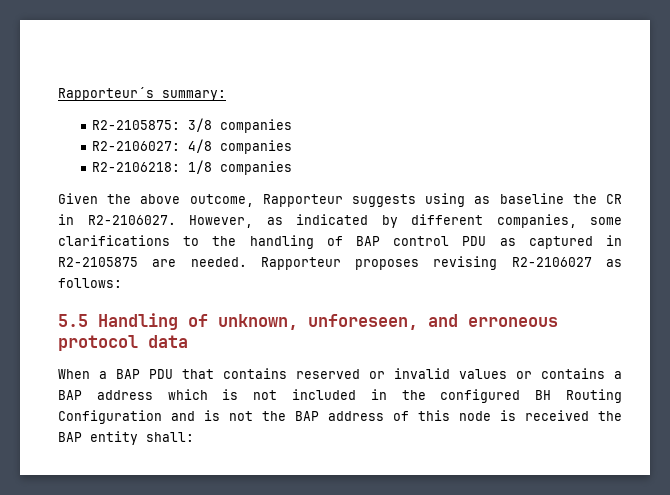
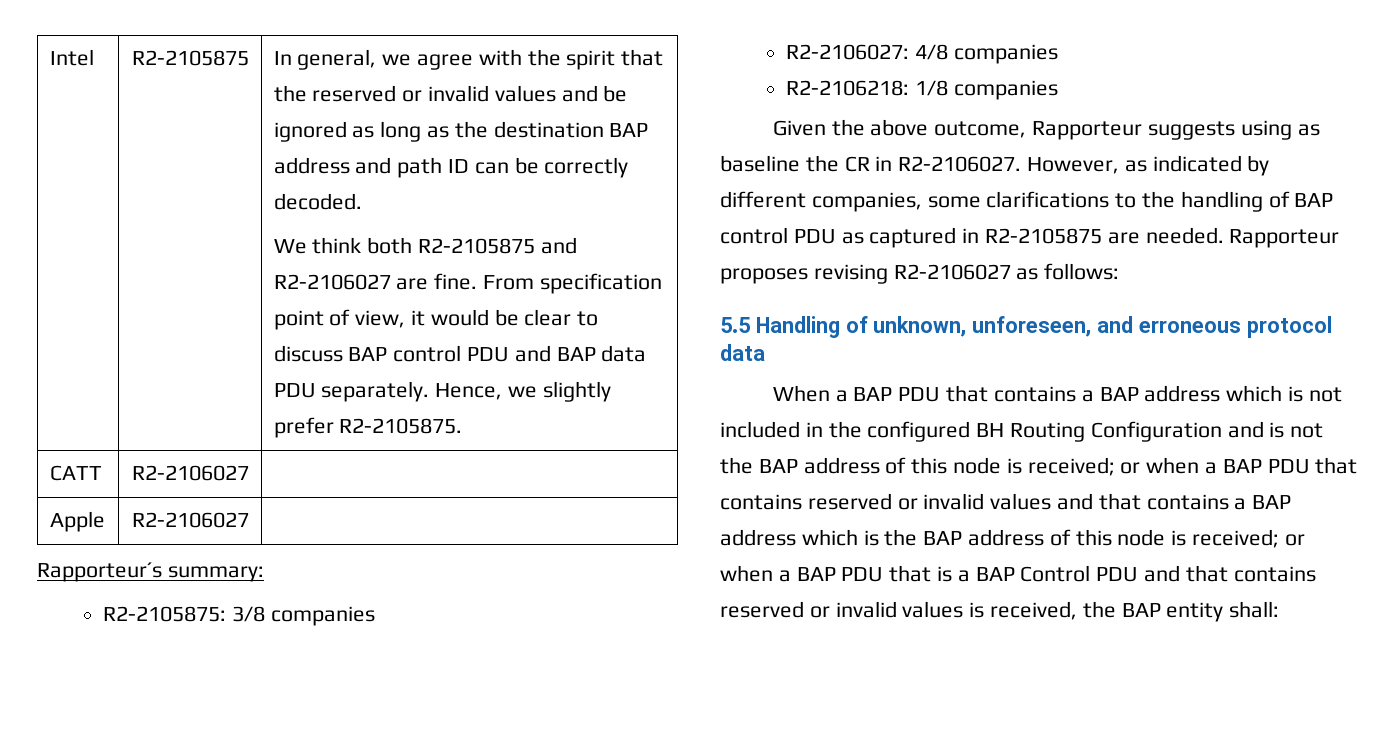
+ Intel | R2-2105875 | In general, we agree with the spirit that the reserved or invalid values and be ignored as long as the destination BAP address and path ID can be correctly decoded.
+ We think both R2-2105875 and R2-2106027 are fine. From specification point of view, it would be clear to discuss BAP control PDU and BAP data PDU separately. Hence, we slightly prefer R2-2105875.
+ CATT | R2-2106027 |
+ Apple | R2-2106027 |
- When a BAP PDU that contains reserved or invalid values or contains a BAP address which is not included in the configured BH Routing Configuration and is not the BAP address of this node is received the BAP entity shall:
+ When a BAP PDU that contains a BAP address which is not included in the configured BH Routing Configuration and is not the BAP address of this node is received; or when a BAP PDU that contains reserved or invalid values and that contains a BAP address which is the BAP address of this node is received; or when a BAP PDU that is a BAP Control PDU and that contains reserved or invalid values is received, the BAP entity shall:

